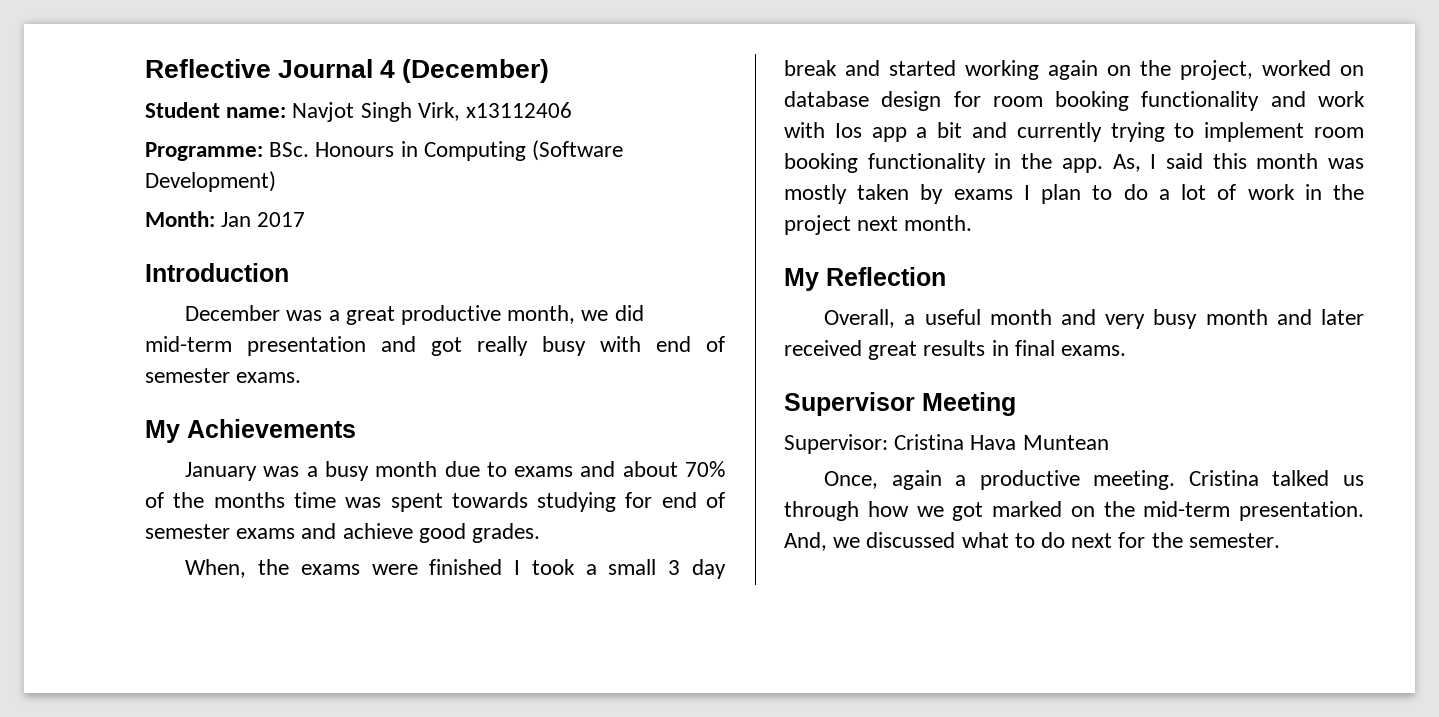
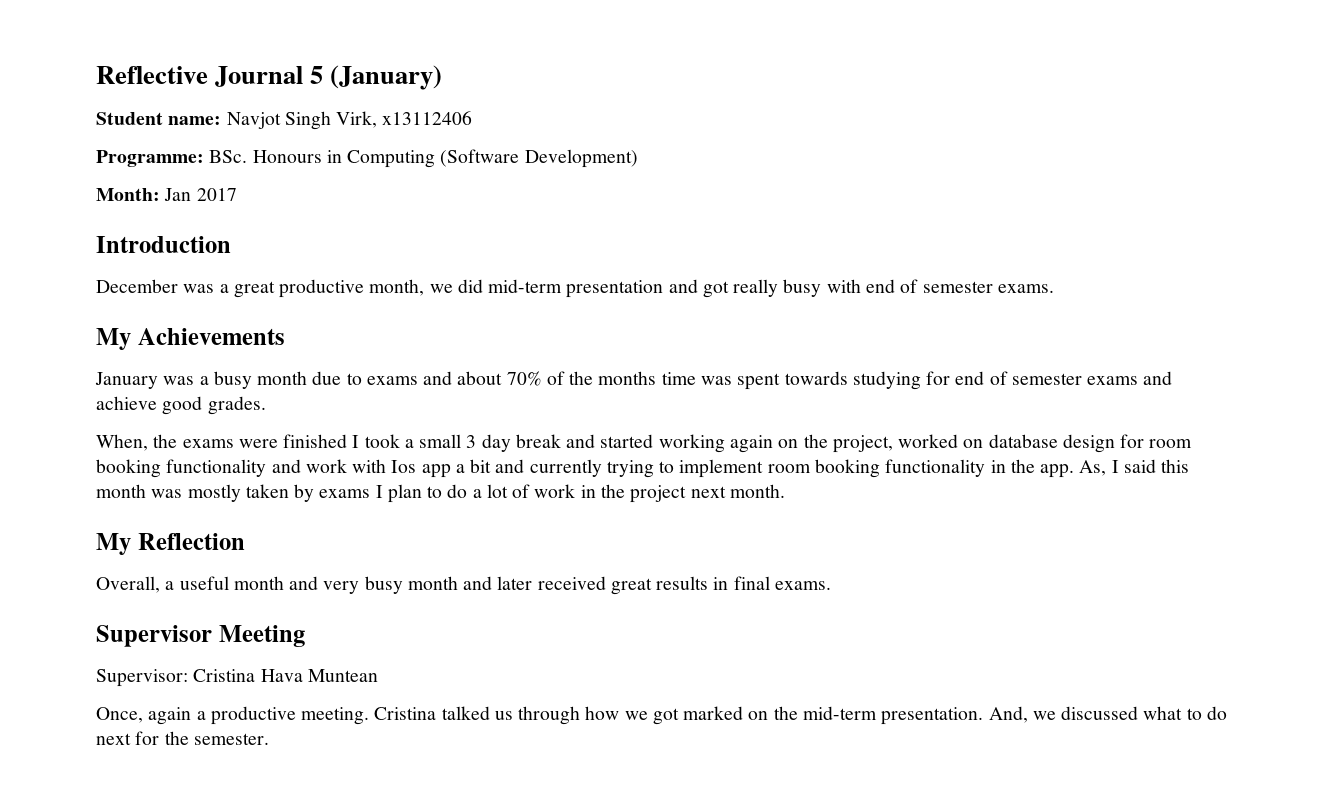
- Reflective Journal 4 (December)
+ Reflective Journal 5 (January)

